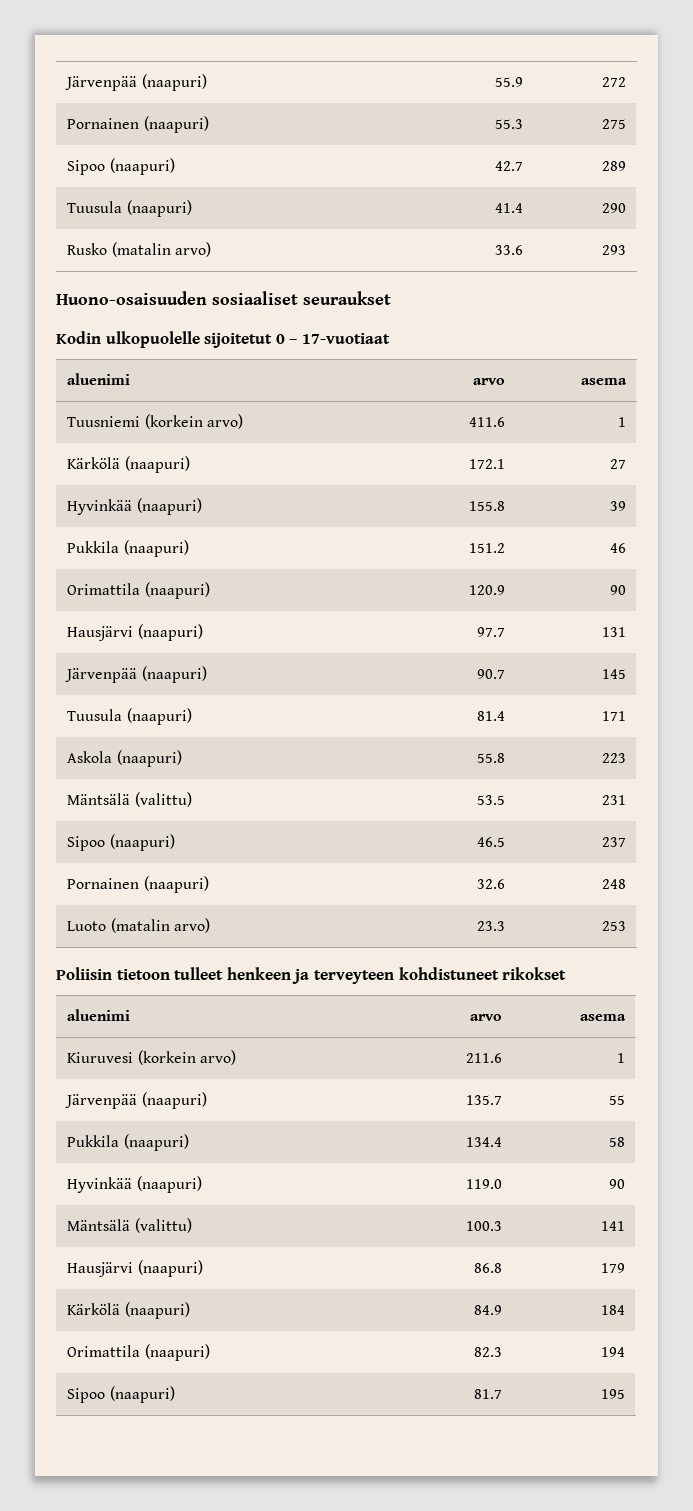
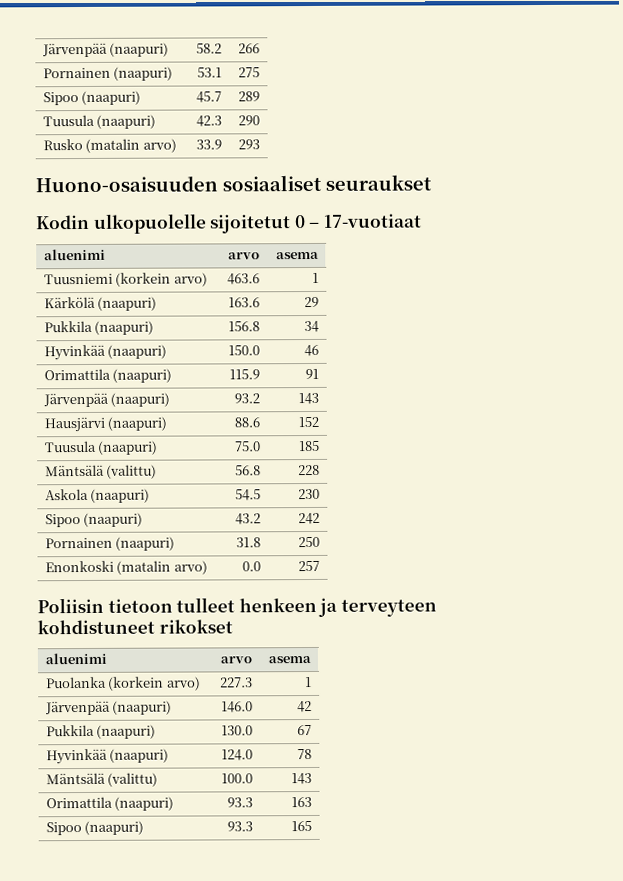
- Järvenpää (naapuri) | 55.9 | 272
- Pornainen (naapuri) | 55.3 | 275
+ Järvenpää (naapuri) | 58.2 | 266
+ Pornainen (naapuri) | 53.1 | 275
- Sipoo (naapuri) | 42.7 | 289
+ Sipoo (naapuri) | 45.7 | 289
- Tuusula (naapuri) | 41.4 | 290
+ Tuusula (naapuri) | 42.3 | 290
- Rusko (matalin arvo) | 33.6 | 293
+ Rusko (matalin arvo) | 33.9 | 293
- Tuusniemi (korkein arvo) | 411.6 | 1
+ Tuusniemi (korkein arvo) | 463.6 | 1
- Kärkölä (naapuri) | 172.1 | 27
- Hyvinkää (naapuri) | 155.8 | 39
- Pukkila (naapuri) | 151.2 | 46
- Orimattila (naapuri) | 120.9 | 90
- Hausjärvi (naapuri) | 97.7 | 131
- Järvenpää (naapuri) | 90.7 | 145
- Tuusula (naapuri) | 81.4 | 171
- Askola (naapuri) | 55.8 | 223
- Mäntsälä (valittu) | 53.5 | 231
- Sipoo (naapuri) | 46.5 | 237
- Pornainen (naapuri) | 32.6 | 248
- Luoto (matalin arvo) | 23.3 | 253
+ Kärkölä (naapuri) | 163.6 | 29
+ Pukkila (naapuri) | 156.8 | 34
+ Hyvinkää (naapuri) | 150.0 | 46
+ Orimattila (naapuri) | 115.9 | 91
+ Järvenpää (naapuri) | 93.2 | 143
+ Hausjärvi (naapuri) | 88.6 | 152
+ Tuusula (naapuri) | 75.0 | 185
+ Mäntsälä (valittu) | 56.8 | 228
+ Askola (naapuri) | 54.5 | 230
+ Sipoo (naapuri) | 43.2 | 242
+ Pornainen (naapuri) | 31.8 | 250
+ Enonkoski (matalin arvo) | 0.0 | 257
- Kiuruvesi (korkein arvo) | 211.6 | 1
+ Puolanka (korkein arvo) | 227.3 | 1
- Järvenpää (naapuri) | 135.7 | 55
- Pukkila (naapuri) | 134.4 | 58
- Hyvinkää (naapuri) | 119.0 | 90
- Mäntsälä (valittu) | 100.3 | 141
- Hausjärvi (naapuri) | 86.8 | 179
- Kärkölä (naapuri) | 84.9 | 184
- Orimattila (naapuri) | 82.3 | 194
- Sipoo (naapuri) | 81.7 | 195
+ Järvenpää (naapuri) | 146.0 | 42
+ Pukkila (naapuri) | 130.0 | 67
+ Hyvinkää (naapuri) | 124.0 | 78
+ Mäntsälä (valittu) | 100.0 | 143
+ Orimattila (naapuri) | 93.3 | 163
+ Sipoo (naapuri) | 93.3 | 165

